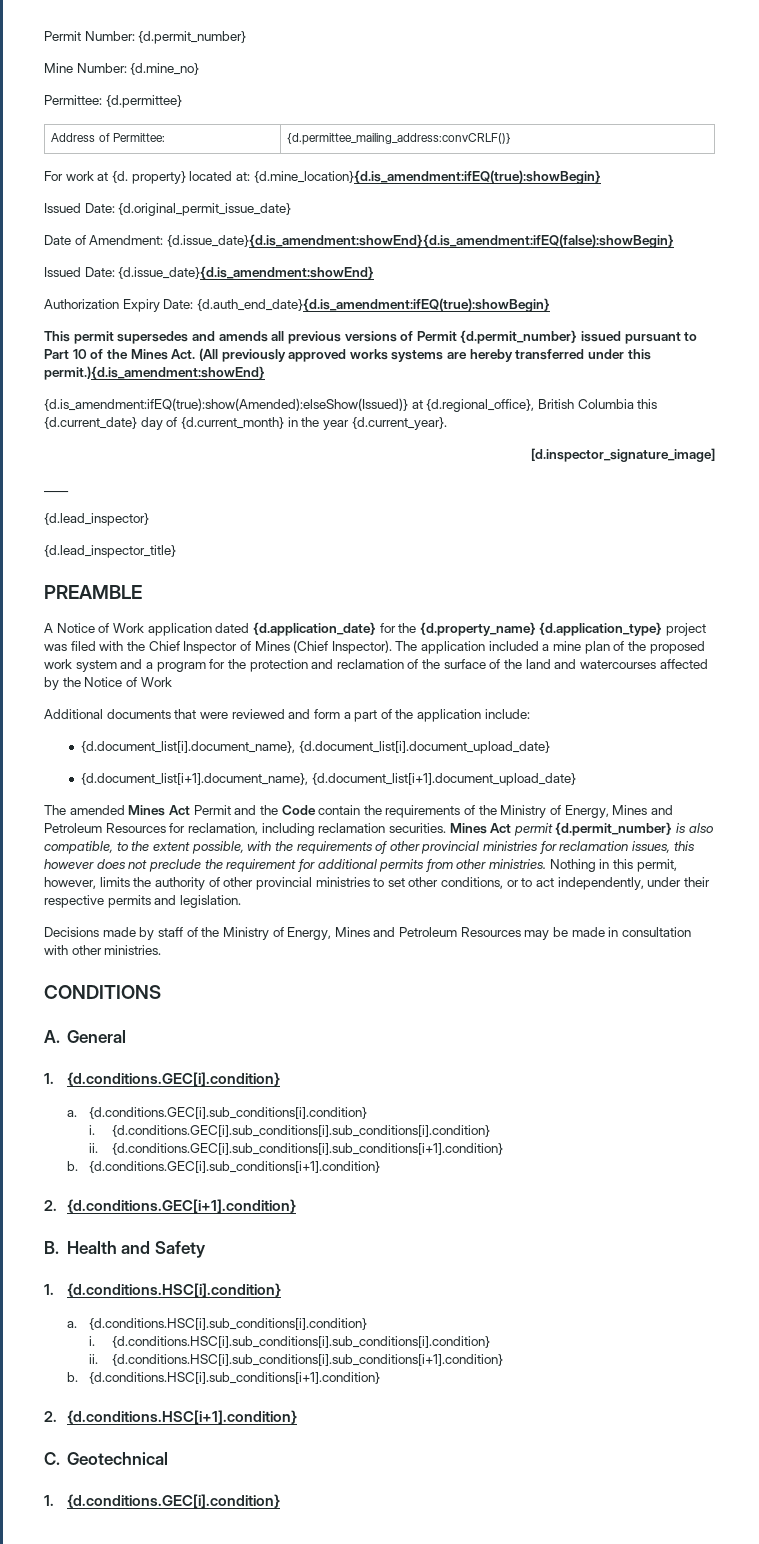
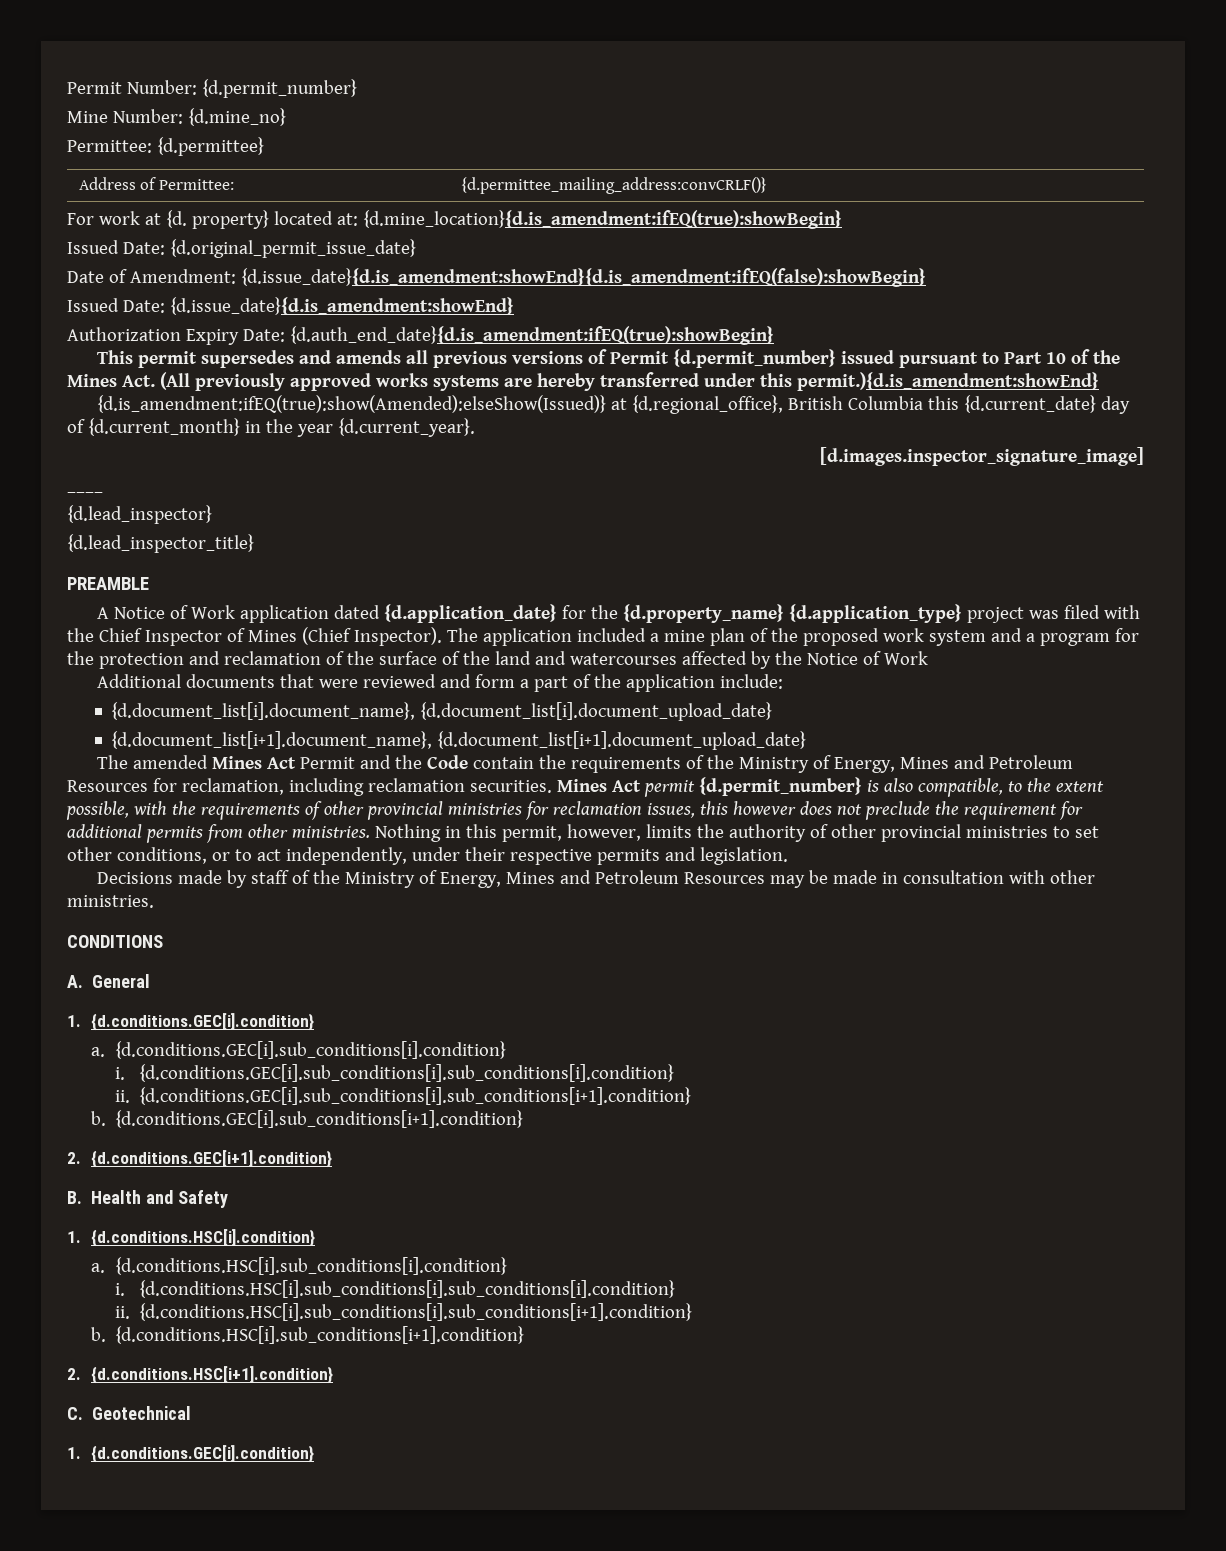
- [d.inspector_signature_image]
+ [d.images.inspector_signature_image]

